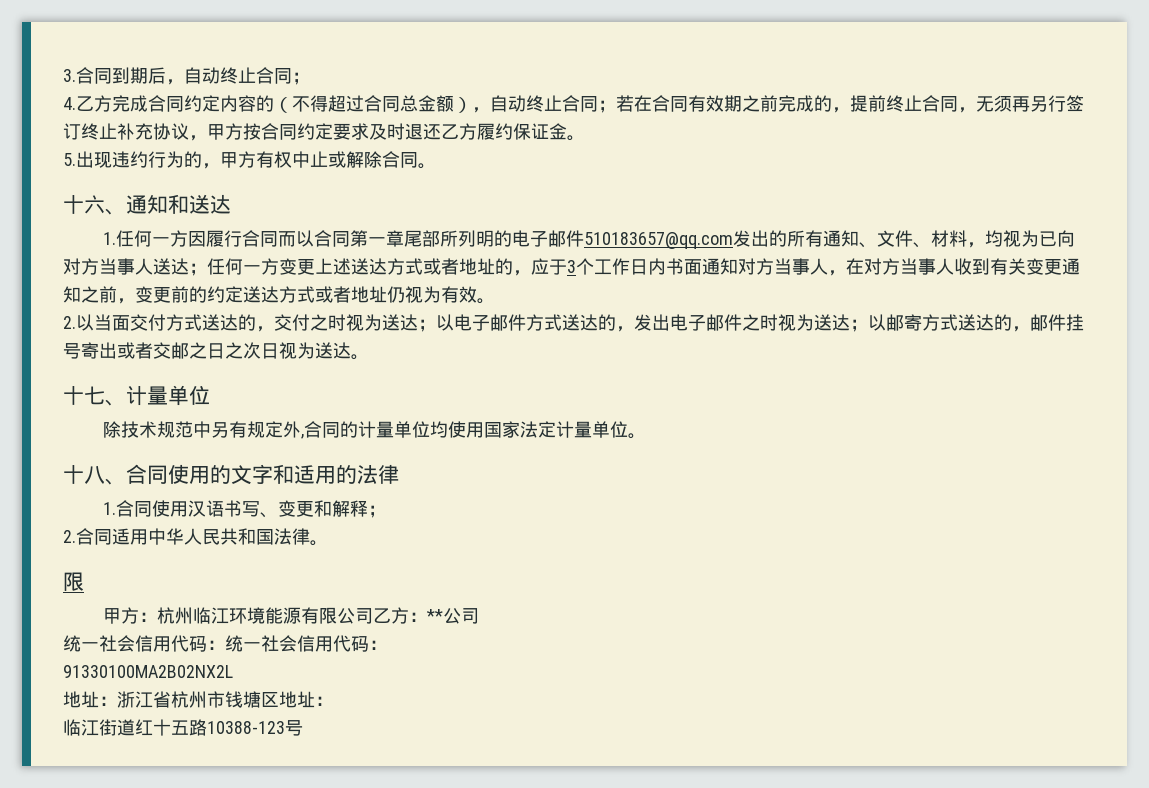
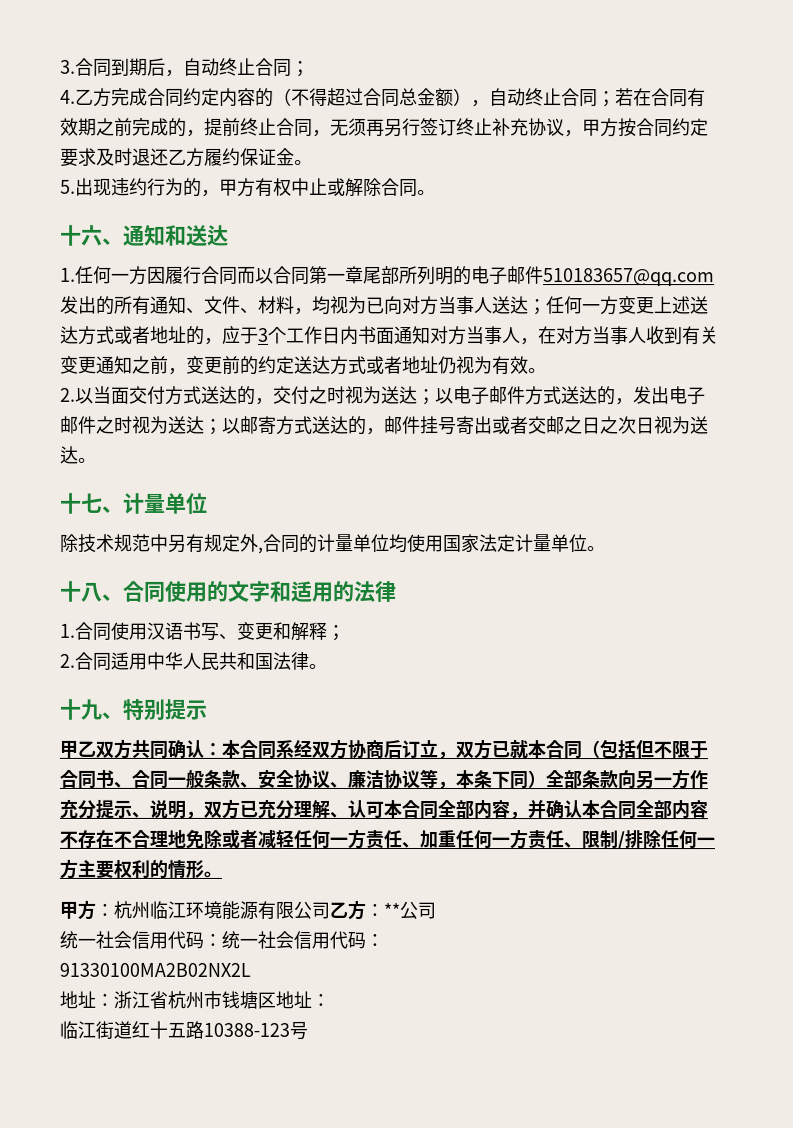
  2.合同适用中华人民共和国法律。
- 限
+ 十九、特别提示
+ 甲乙双方共同确认：本合同系经双方协商后订立，双方已就本合同（包括但不限于合同书、合同一般条款、安全协议、廉洁协议等，本条下同）全部条款向另一方作充分提示、说明，双方已充分理解、认可本合同全部内容，并确认本合同全部内容不存在不合理地免除或者减轻任何一方责任、加重任何一方责任、限制/排除任何一方主要权利的情形。

